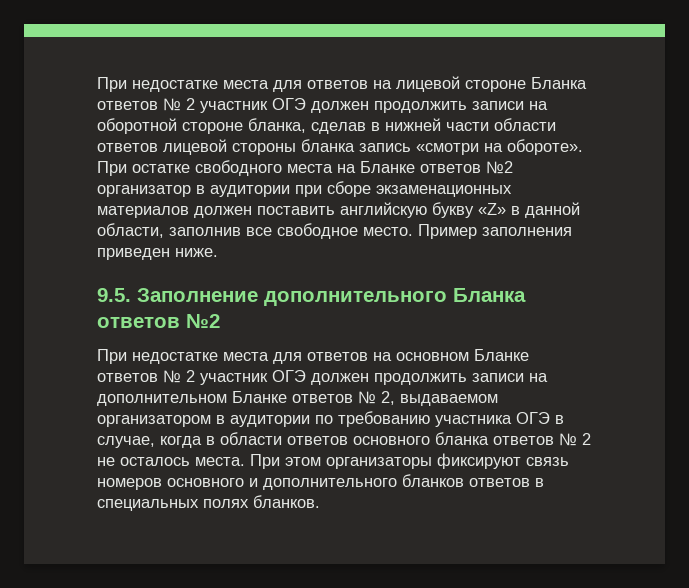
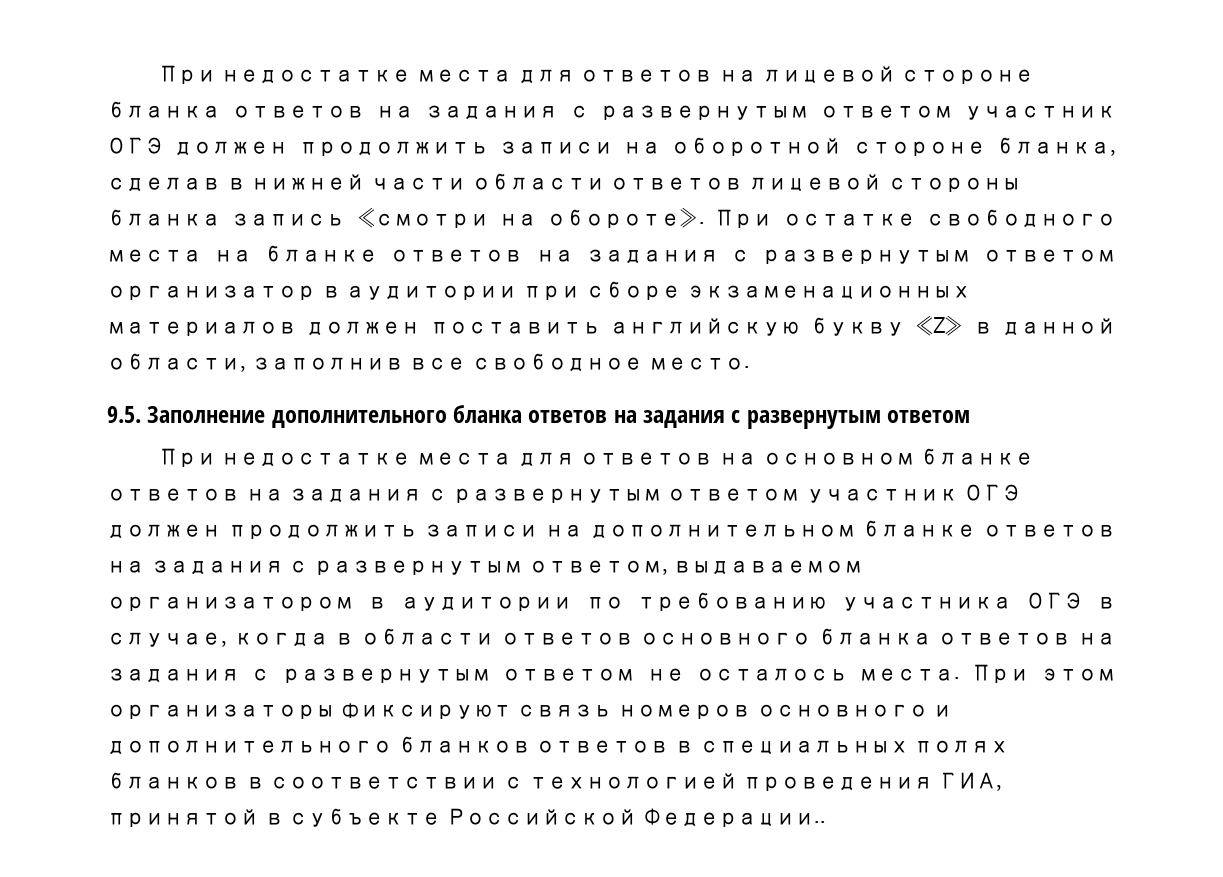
- При недостатке места для ответов на лицевой стороне Бланка ответов № 2 участник ОГЭ должен продолжить записи на оборотной стороне бланка, сделав в нижней части области ответов лицевой стороны бланка запись «смотри на обороте».
+ При недостатке места для ответов на лицевой стороне бланка ответов на задания с развернутым ответом участник ОГЭ должен продолжить записи на оборотной стороне бланка, сделав в нижней части области ответов лицевой стороны бланка запись «смотри на обороте».
- При остатке свободного места на Бланке ответов №2 организатор в аудитории при сборе экзаменационных материалов должен поставить английскую букву «Z» в данной области, заполнив все свободное место. Пример заполнения приведен ниже.
+ При остатке свободного места на бланке ответов на задания с развернутым ответом организатор в аудитории при сборе экзаменационных материалов должен поставить английскую букву «Z» в данной области, заполнив все свободное место.
- 9.5. Заполнение дополнительного Бланка ответов №2
+ 9.5. Заполнение дополнительного бланка ответов на задания с развернутым ответом
- При недостатке места для ответов на основном Бланке ответов № 2 участник ОГЭ должен продолжить записи на дополнительном Бланке ответов № 2, выдаваемом организатором в аудитории по требованию участника ОГЭ в случае, когда в области ответов основного бланка ответов № 2 не осталось места.
+ При недостатке места для ответов на основном бланке ответов на задания с развернутым ответом участник ОГЭ должен продолжить записи на дополнительном бланке ответов на задания с развернутым ответом, выдаваемом организатором в аудитории по требованию участника ОГЭ в случае, когда в области ответов основного бланка ответов на задания с развернутым ответом не осталось места.
- При этом организаторы фиксируют связь номеров основного и дополнительного бланков ответов в специальных полях бланков.
+ При этом организаторы фиксируют связь номеров основного и дополнительного бланков ответов в специальных полях бланков в соответствии с технологией проведения ГИА, принятой в субъекте Российской Федерации..

